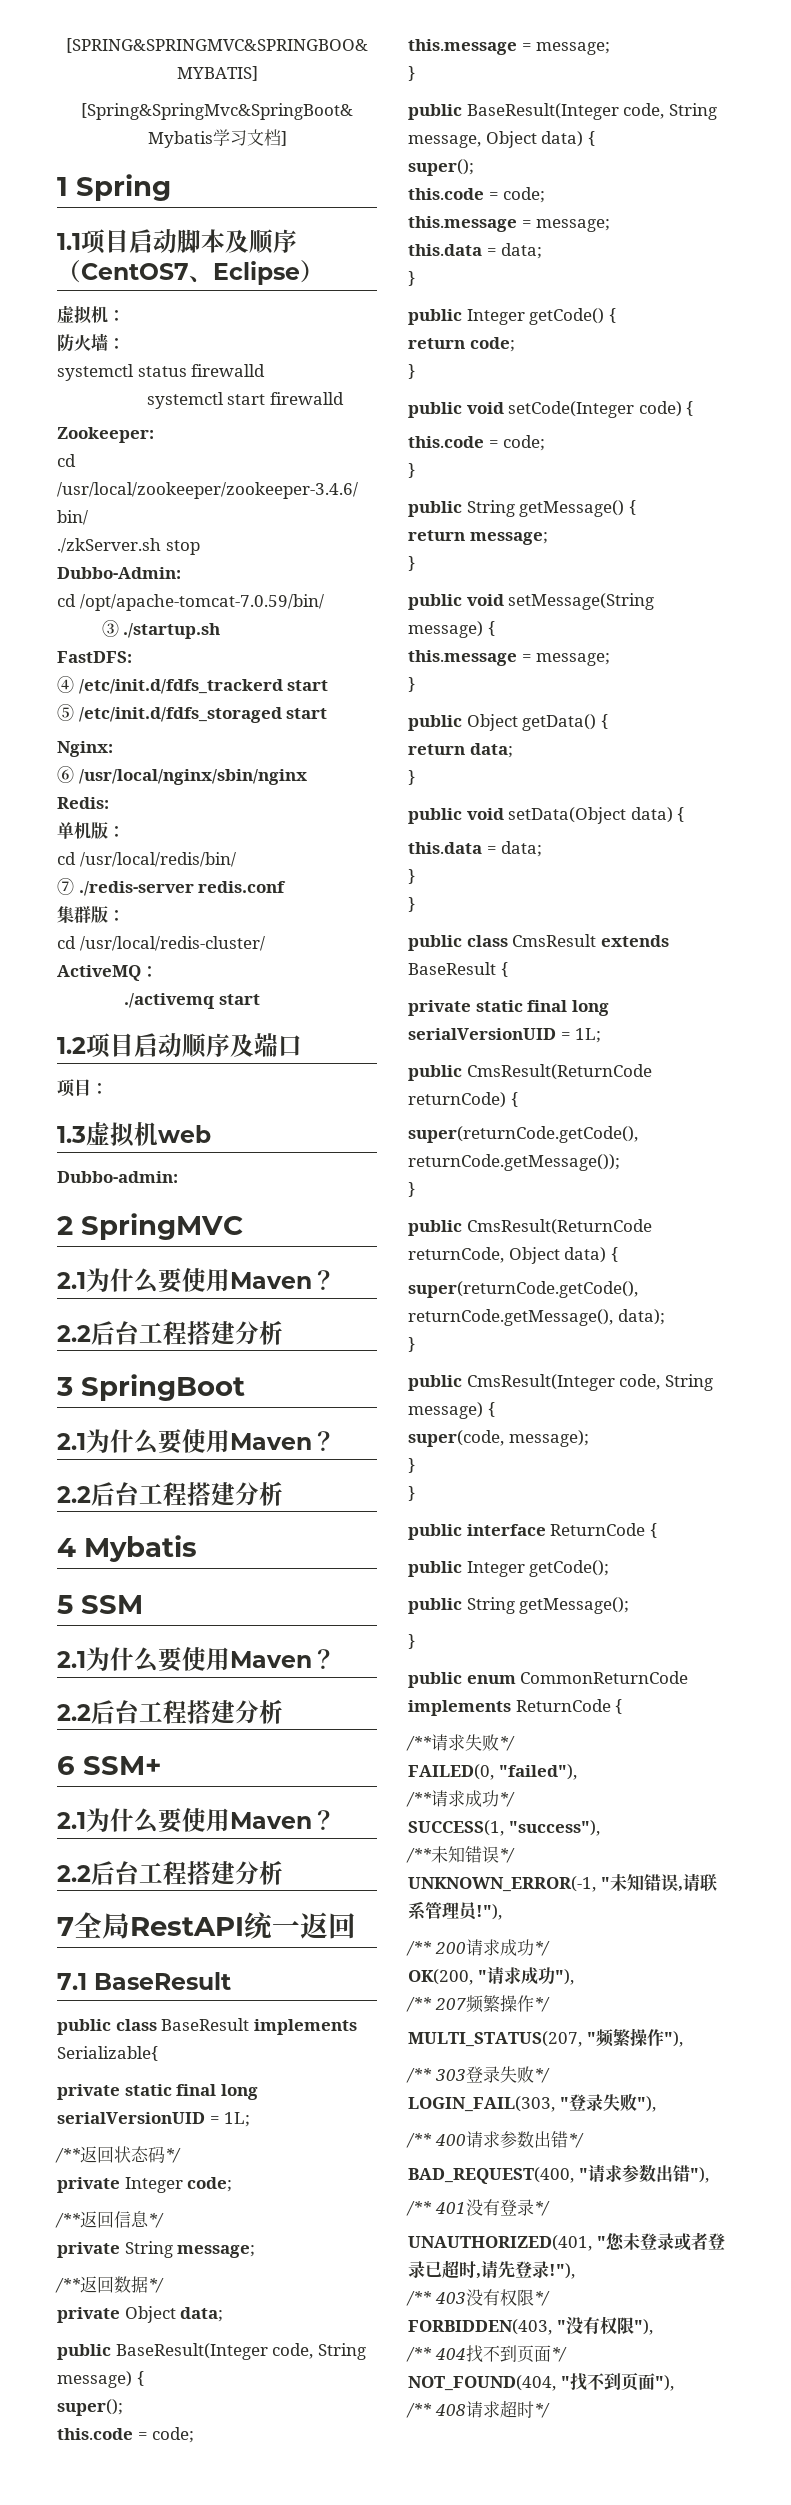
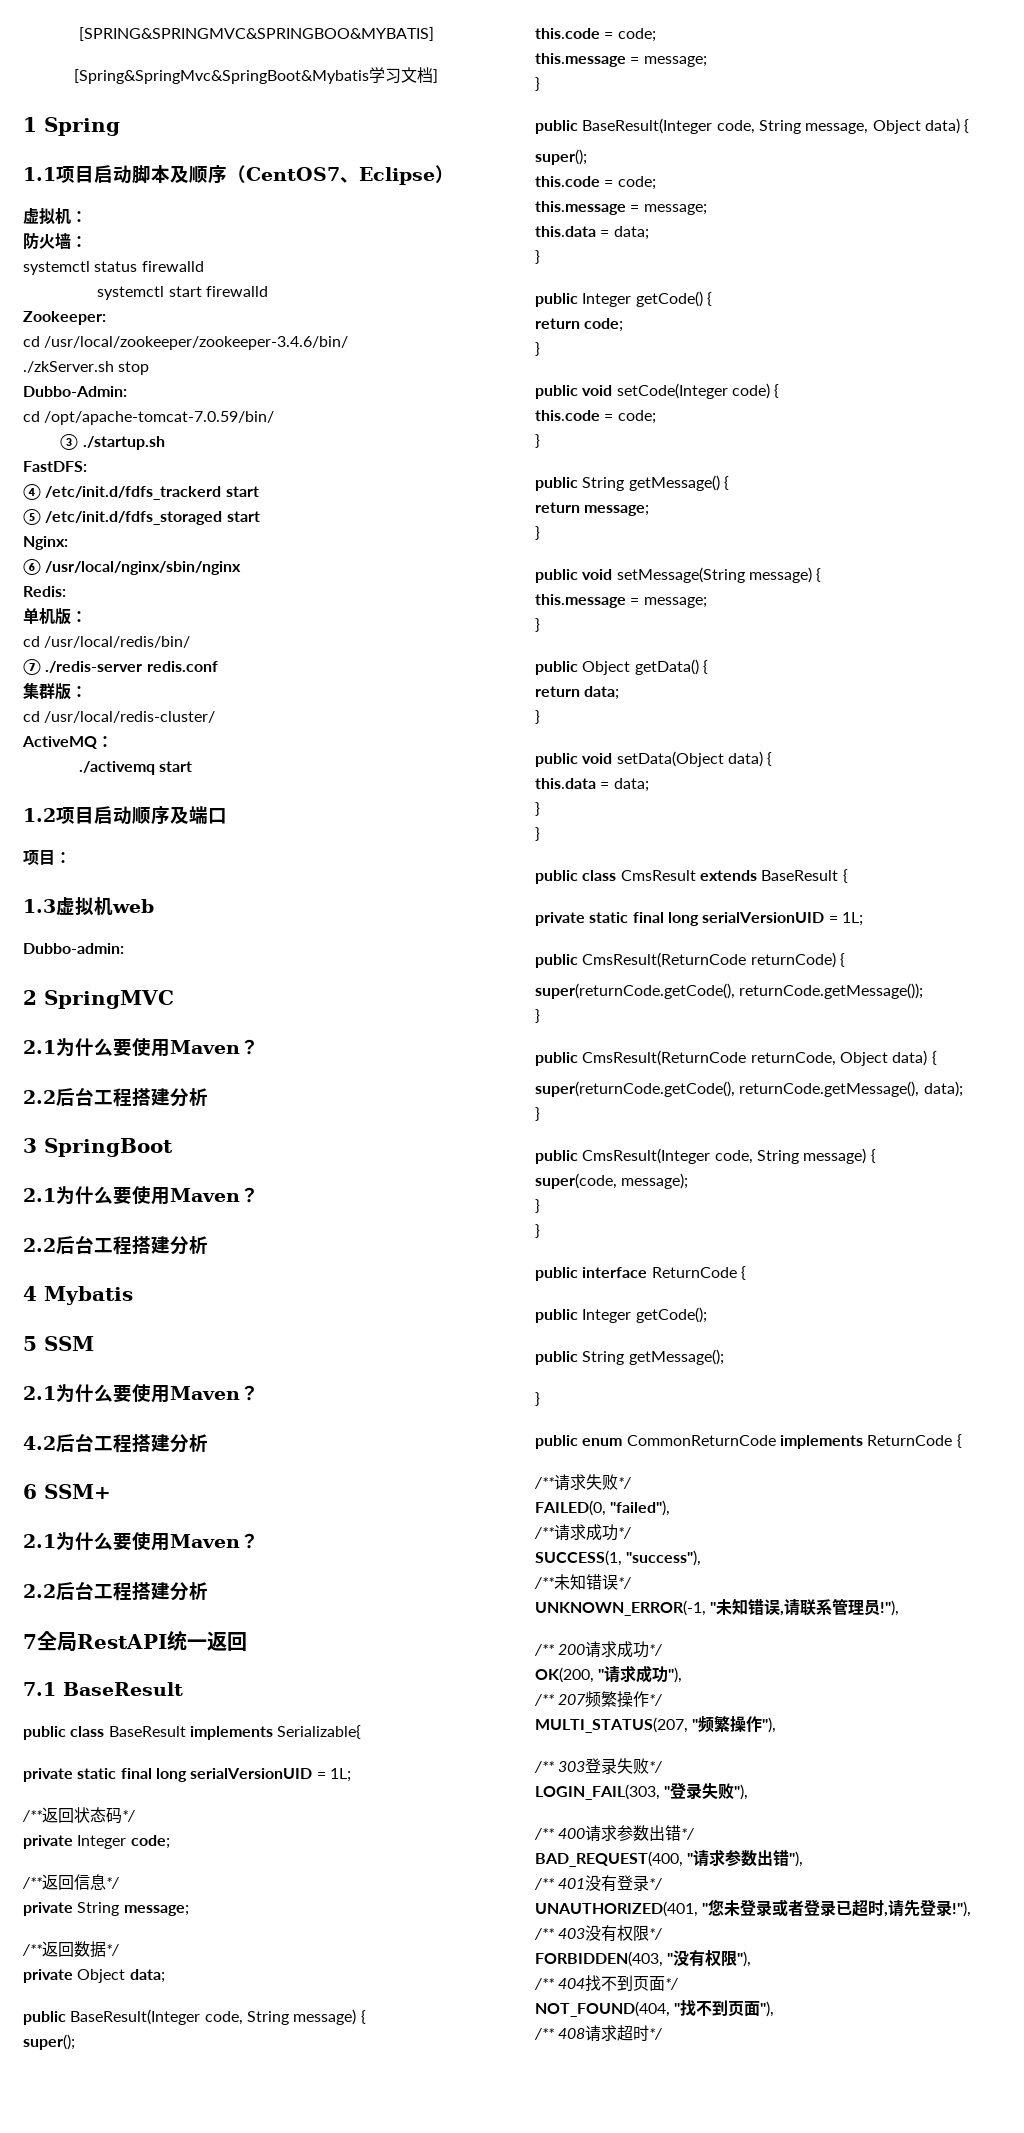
  5 SSM
  2.1为什么要使用Maven？
- 2.2后台工程搭建分析
+ 4.2后台工程搭建分析

